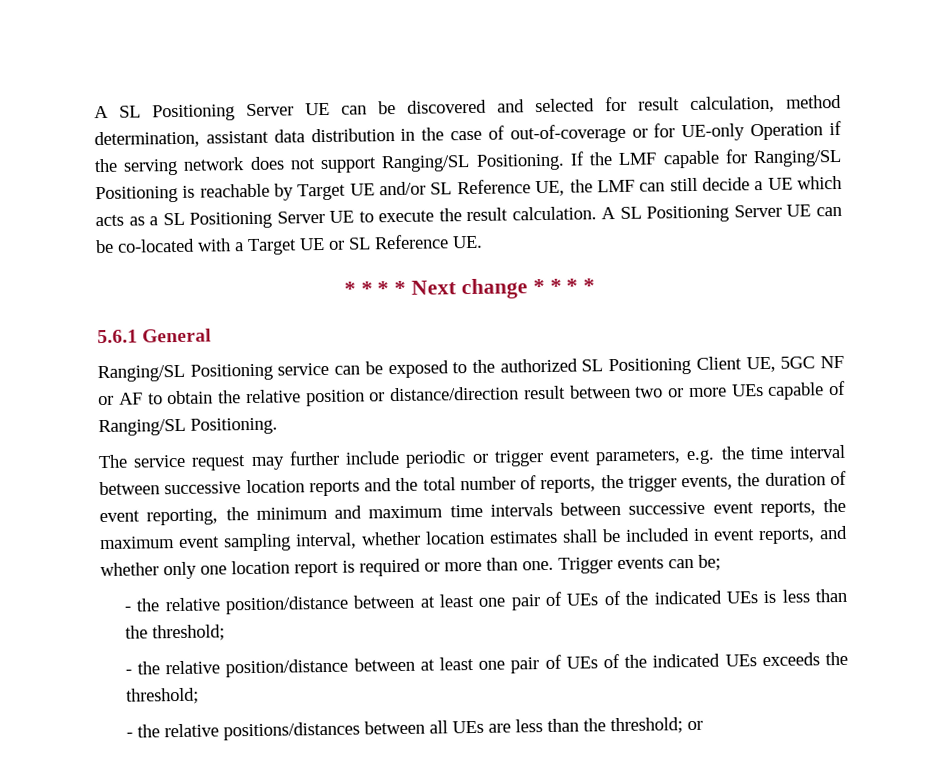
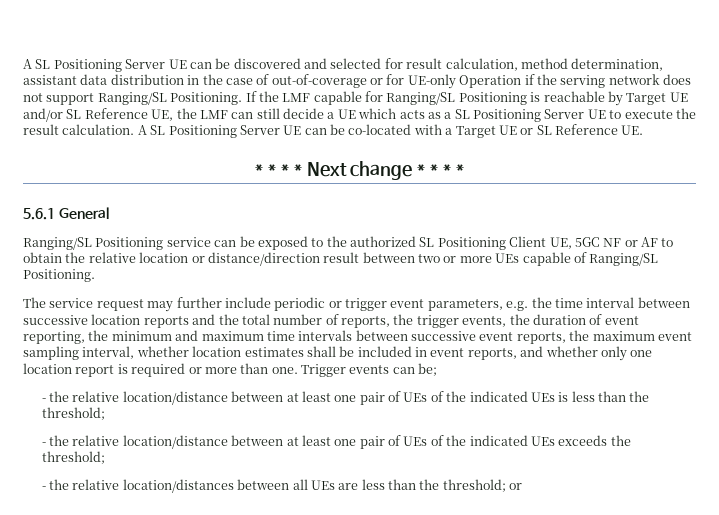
- Ranging/SL Positioning service can be exposed to the authorized SL Positioning Client UE, 5GC NF or AF to obtain the relative position or distance/direction result between two or more UEs capable of Ranging/SL Positioning.
+ Ranging/SL Positioning service can be exposed to the authorized SL Positioning Client UE, 5GC NF or AF to obtain the relative location or distance/direction result between two or more UEs capable of Ranging/SL Positioning.
- - the relative position/distance between at least one pair of UEs of the indicated UEs is less than the threshold;
+ - the relative location/distance between at least one pair of UEs of the indicated UEs is less than the threshold;
- - the relative position/distance between at least one pair of UEs of the indicated UEs exceeds the threshold;
+ - the relative location/distance between at least one pair of UEs of the indicated UEs exceeds the threshold;
- - the relative positions/distances between all UEs are less than the threshold; or
+ - the relative location/distances between all UEs are less than the threshold; or

